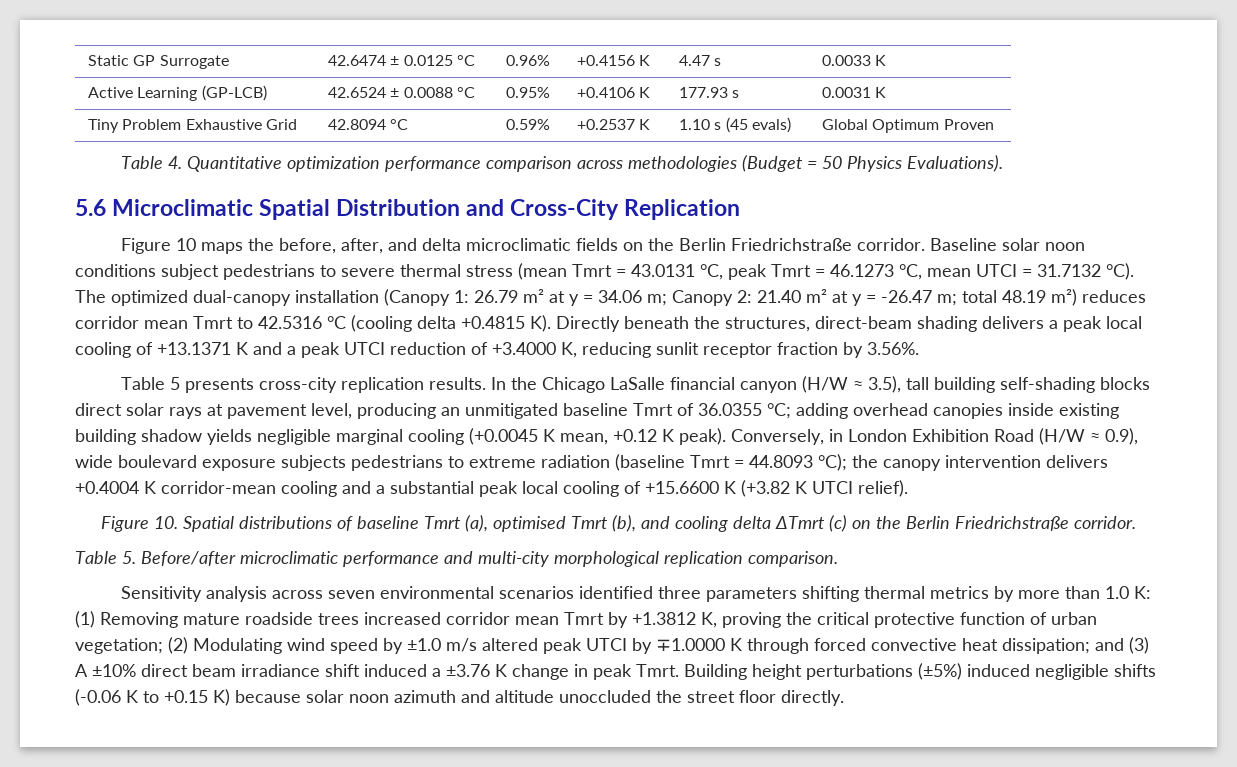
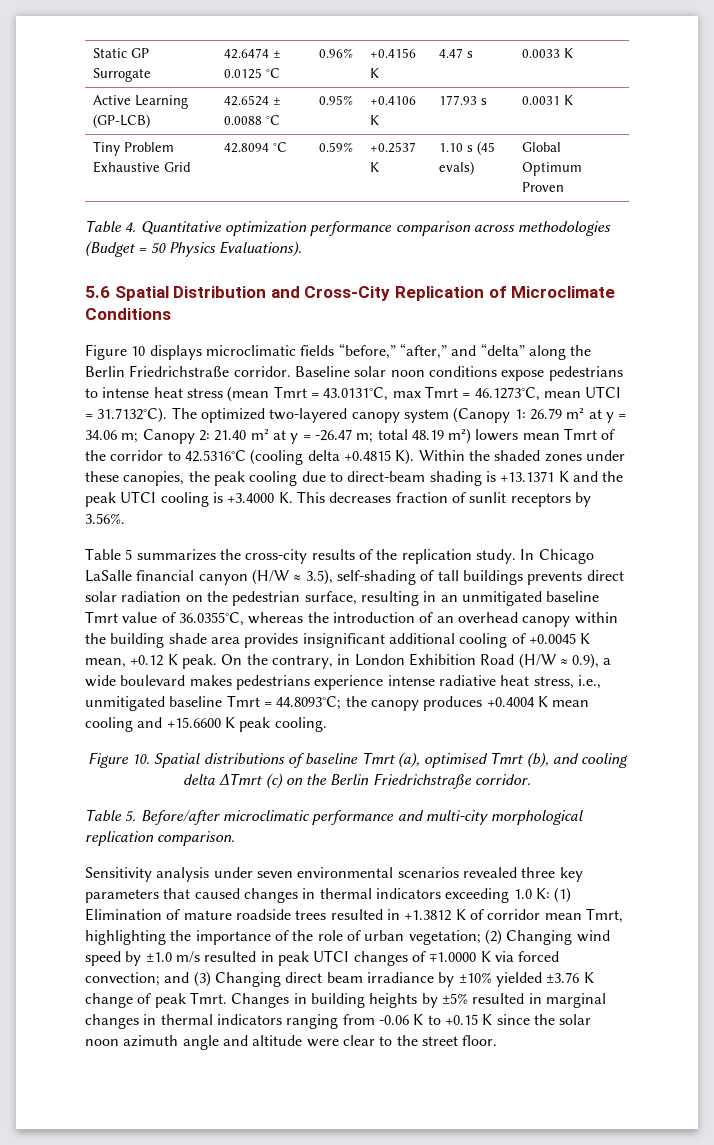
- 5.6 Microclimatic Spatial Distribution and Cross-City Replication
+ 5.6 Spatial Distribution and Cross-City Replication of Microclimate Conditions
- Figure 10 maps the before, after, and delta microclimatic fields on the Berlin Friedrichstraße corridor.
+ Figure 10 displays microclimatic fields “before,” “after,” and “delta” along the Berlin Friedrichstraße corridor.
- Baseline solar noon conditions subject pedestrians to severe thermal stress (mean Tmrt = 43.0131 °C, peak Tmrt = 46.1273 °C, mean UTCI = 31.7132 °C). The optimized dual-canopy installation (Canopy 1: 26.79 m² at y = 34.06 m; Canopy 2: 21.40 m² at y = -26.47 m; total 48.19 m²) reduces corridor mean Tmrt to 42.5316 °C (cooling delta +0.4815 K). Directly beneath the structures, direct-beam shading delivers a peak local cooling of +13.1371 K and a peak UTCI reduction of +3.4000 K, reducing sunlit receptor fraction by 3.56%.
- Table 5 presents cross-city replication results. In the Chicago LaSalle financial canyon (H/W ≈ 3.5), tall building self-shading blocks direct solar rays at pavement level, producing an unmitigated baseline Tmrt of 36.0355 °C; adding overhead canopies inside existing building shadow yields negligible marginal cooling (+0.0045 K mean, +0.12 K peak). Conversely, in London Exhibition Road (H/W ≈ 0.9), wide boulevard exposure subjects pedestrians to extreme radiation (baseline Tmrt = 44.8093 °C); the canopy intervention delivers +0.4004 K corridor-mean cooling and a substantial peak local cooling of +15.6600 K (+3.82 K UTCI relief).
+ Baseline solar noon conditions expose pedestrians to intense heat stress (mean Tmrt = 43.0131°C, max Tmrt = 46.1273°C, mean UTCI = 31.7132°C). The optimized two-layered canopy system (Canopy 1: 26.79 m² at y = 34.06 m; Canopy 2: 21.40 m² at y = -26.47 m; total 48.19 m²) lowers mean Tmrt of the corridor to 42.5316°C (cooling delta +0.4815 K). Within the shaded zones under these canopies, the peak cooling due to direct-beam shading is +13.1371 K and the peak UTCI cooling is +3.4000 K. This decreases fraction of sunlit receptors by 3.56%.
+ Table 5 summarizes the cross-city results of the replication study. In Chicago LaSalle financial canyon (H/W ≈ 3.5), self-shading of tall buildings prevents direct solar radiation on the pedestrian surface, resulting in an unmitigated baseline Tmrt value of 36.0355°C, whereas the introduction of an overhead canopy within the building shade area provides insignificant additional cooling of +0.0045 K mean, +0.12 K peak. On the contrary, in London Exhibition Road (H/W ≈ 0.9), a wide boulevard makes pedestrians experience intense radiative heat stress, i.e., unmitigated baseline Tmrt = 44.8093°C; the canopy produces +0.4004 K mean cooling and +15.6600 K peak cooling.
- Sensitivity analysis across seven environmental scenarios identified three parameters shifting thermal metrics by more than 1.0 K: (1) Removing mature roadside trees increased corridor mean Tmrt by +1.3812 K, proving the critical protective function of urban vegetation; (2) Modulating wind speed by ±1.0 m/s altered peak UTCI by ∓1.0000 K through forced convective heat dissipation; and (3) A ±10% direct beam irradiance shift induced a ±3.76 K change in peak Tmrt.
+ Sensitivity analysis under seven environmental scenarios revealed three key parameters that caused changes in thermal indicators exceeding 1.0 K: (1) Elimination of mature roadside trees resulted in +1.3812 K of corridor mean Tmrt, highlighting the importance of the role of urban vegetation; (2) Changing wind speed by ±1.0 m/s resulted in peak UTCI changes of ∓1.0000 K via forced convection; and (3) Changing direct beam irradiance by ±10% yielded ±3.76 K change of peak Tmrt.
- Building height perturbations (±5%) induced negligible shifts (-0.06 K to +0.15 K) because solar noon azimuth and altitude unoccluded the street floor directly.
+ Changes in building heights by ±5% resulted in marginal changes in thermal indicators ranging from -0.06 K to +0.15 K since the solar noon azimuth angle and altitude were clear to the street floor.

